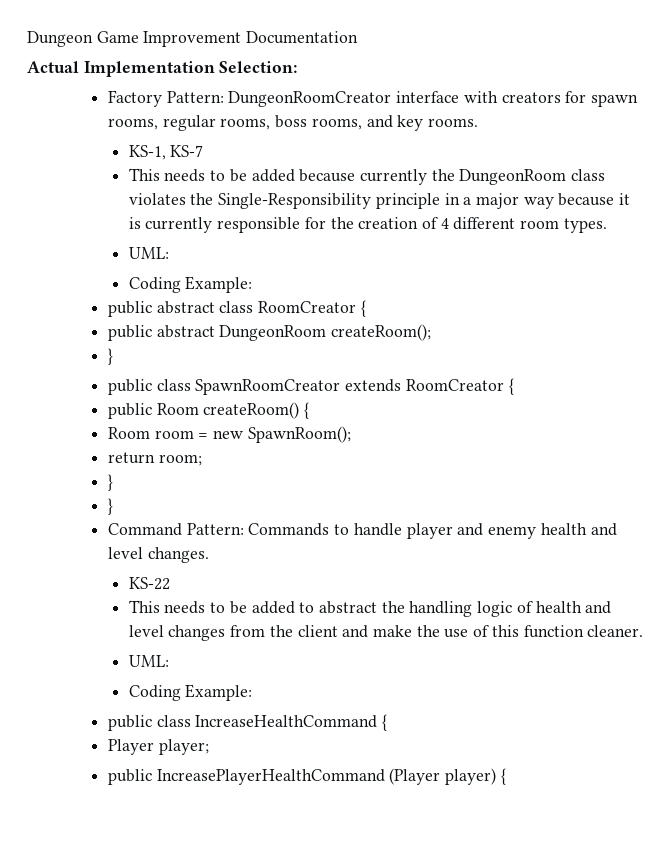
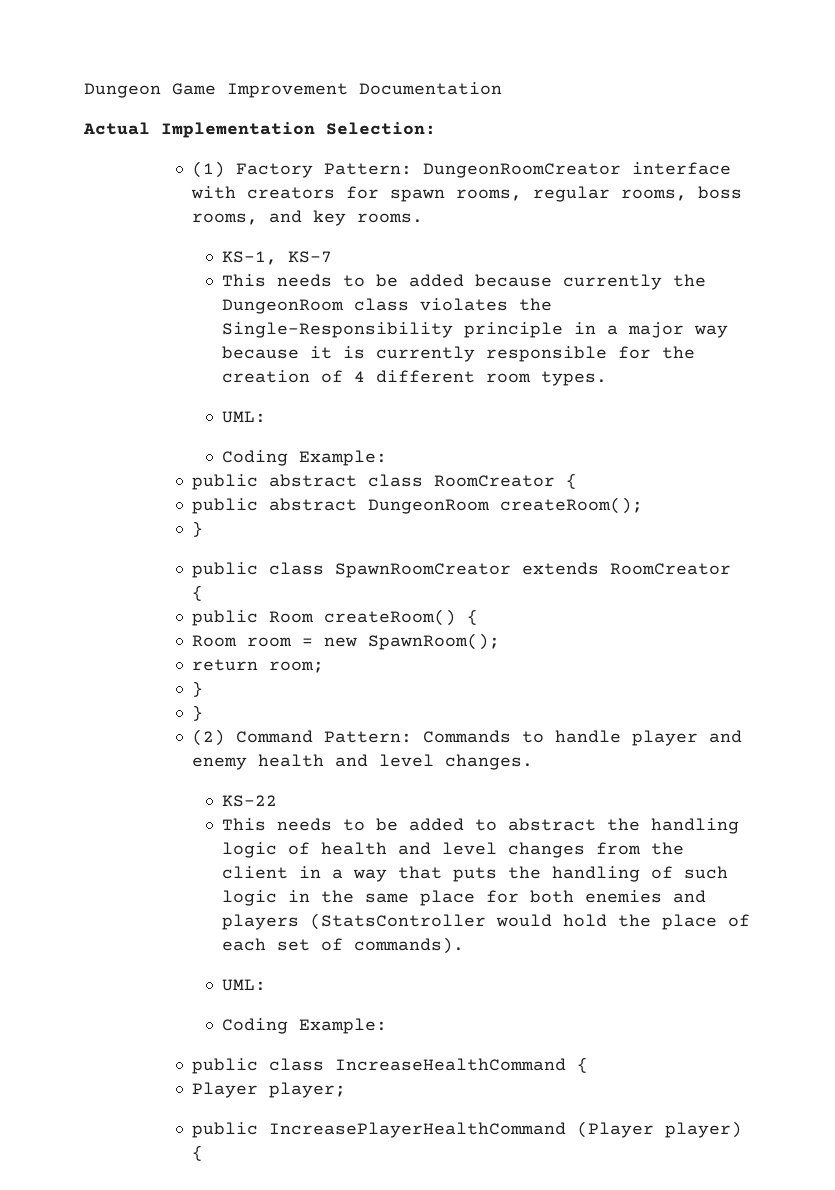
- Factory Pattern: DungeonRoomCreator interface with creators for spawn rooms, regular rooms, boss rooms, and key rooms.
+ (1) Factory Pattern: DungeonRoomCreator interface with creators for spawn rooms, regular rooms, boss rooms, and key rooms.
- Command Pattern: Commands to handle player and enemy health and level changes.
+ (2) Command Pattern: Commands to handle player and enemy health and level changes.
- This needs to be added to abstract the handling logic of health and level changes from the client and make the use of this function cleaner.
+ This needs to be added to abstract the handling logic of health and level changes from the client in a way that puts the handling of such logic in the same place for both enemies and players (StatsController would hold the place of each set of commands).

